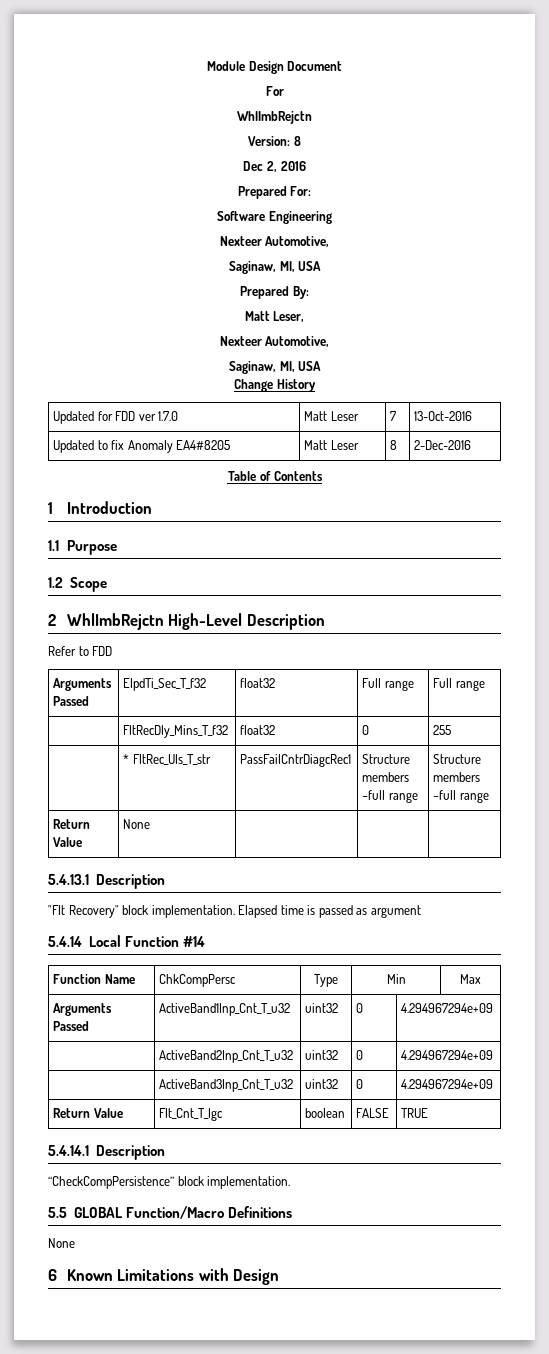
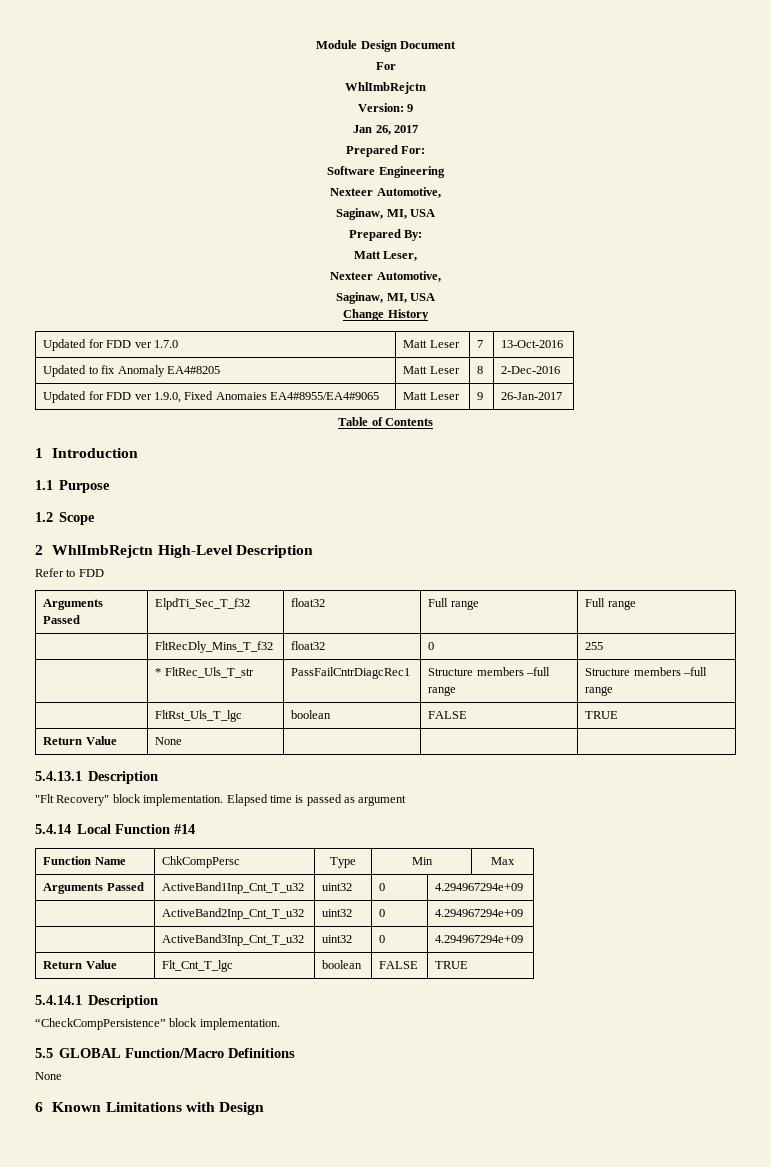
- Version: 8
- Dec 2, 2016
+ Version: 9
+ Jan 26, 2017
+ Updated for FDD ver 1.9.0, Fixed Anomaies EA4#8955/EA4#9065 | Matt Leser | 9 | 26-Jan-2017
+ | FltRst_Uls_T_lgc | boolean | FALSE | TRUE

